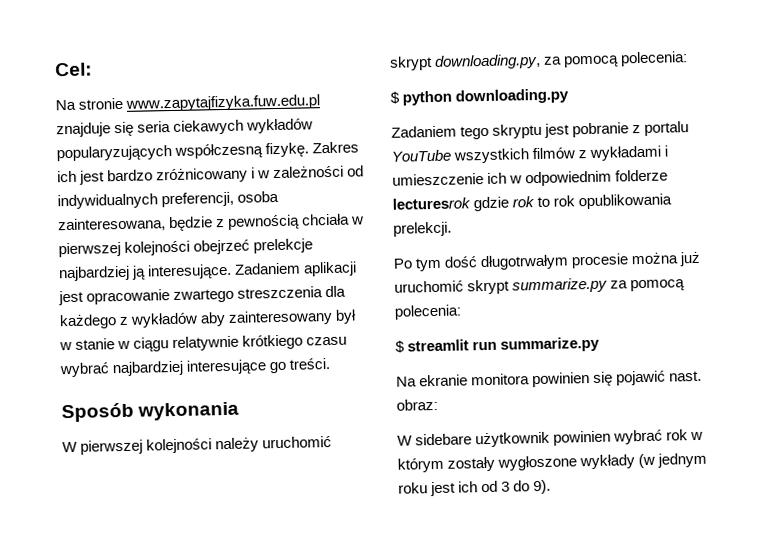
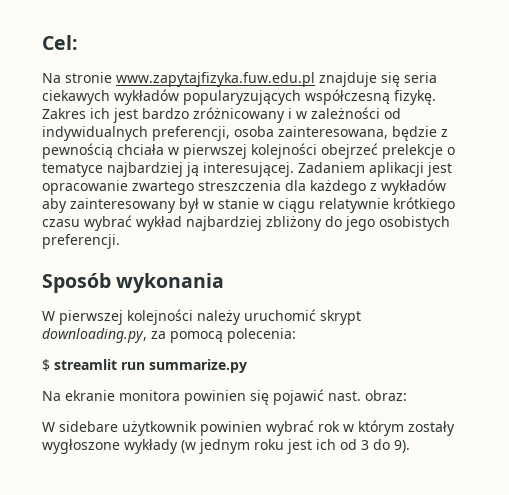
- Zakres ich jest bardzo zróżnicowany i w zależności od indywidualnych preferencji, osoba zainteresowana, będzie z pewnością chciała w pierwszej kolejności obejrzeć prelekcje najbardziej ją interesujące.
+ Zakres ich jest bardzo zróżnicowany i w zależności od indywidualnych preferencji, osoba zainteresowana, będzie z pewnością chciała w pierwszej kolejności obejrzeć prelekcje o tematyce najbardziej ją interesującej.
- Zadaniem aplikacji jest opracowanie zwartego streszczenia dla każdego z wykładów aby zainteresowany był w stanie w ciągu relatywnie krótkiego czasu wybrać najbardziej interesujące go treści.
+ Zadaniem aplikacji jest opracowanie zwartego streszczenia dla każdego z wykładów aby zainteresowany był w stanie w ciągu relatywnie krótkiego czasu wybrać wykład najbardziej zbliżony do jego osobistych preferencji.
- $ python downloading.py
- Zadaniem tego skryptu jest pobranie z portalu YouTube wszystkich filmów z wykładami i umieszczenie ich w odpowiednim folderze lecturesrok gdzie rok to rok opublikowania prelekcji.
- Po tym dość długotrwałym procesie można już uruchomić skrypt summarize.py za pomocą polecenia:

